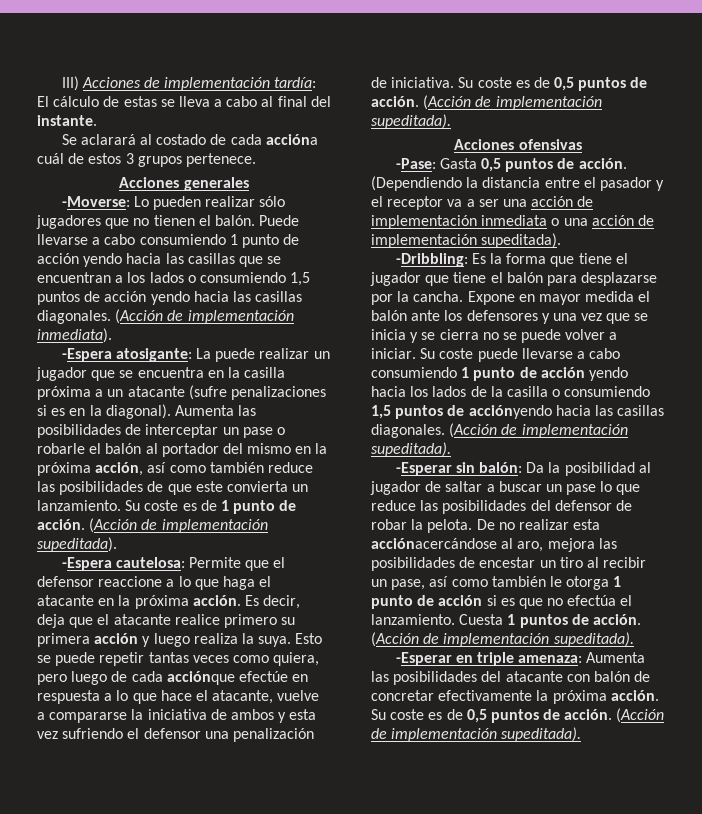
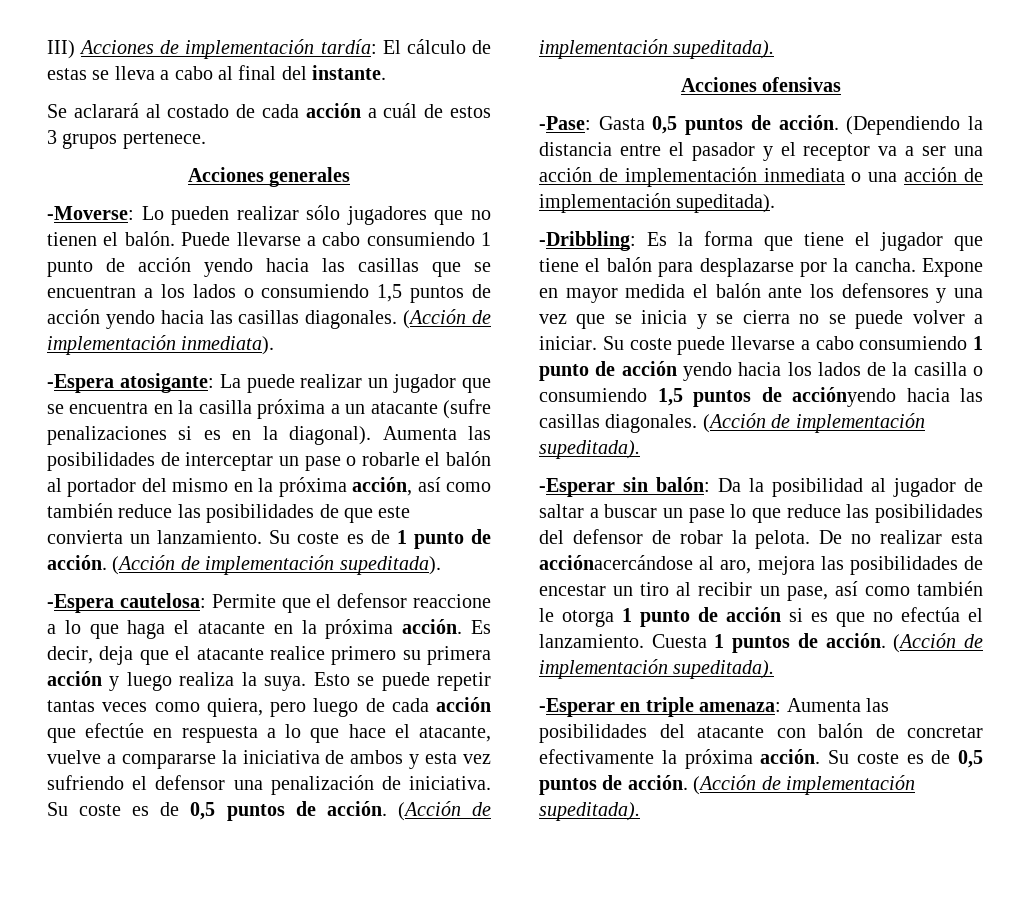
- Se aclarará al costado de cada accióna cuál de estos 3 grupos pertenece.
+ Se aclarará al costado de cada acción a cuál de estos 3 grupos pertenece.
- Esto se puede repetir tantas veces como quiera, pero luego de cada acciónque efectúe en respuesta a lo que hace el atacante, vuelve a compararse la iniciativa de ambos y esta vez sufriendo el defensor una penalización de iniciativa.
+ Esto se puede repetir tantas veces como quiera, pero luego de cada acción que efectúe en respuesta a lo que hace el atacante, vuelve a compararse la iniciativa de ambos y esta vez sufriendo el defensor una penalización de iniciativa.

